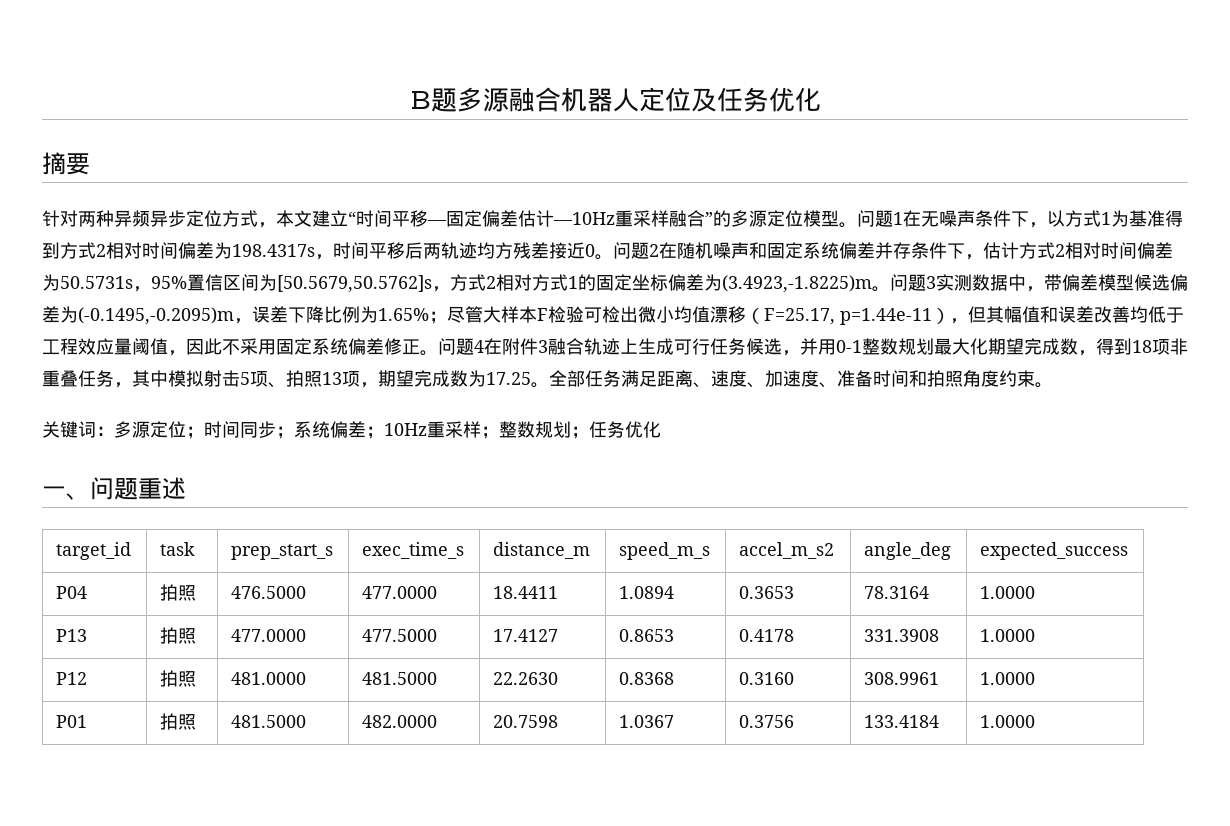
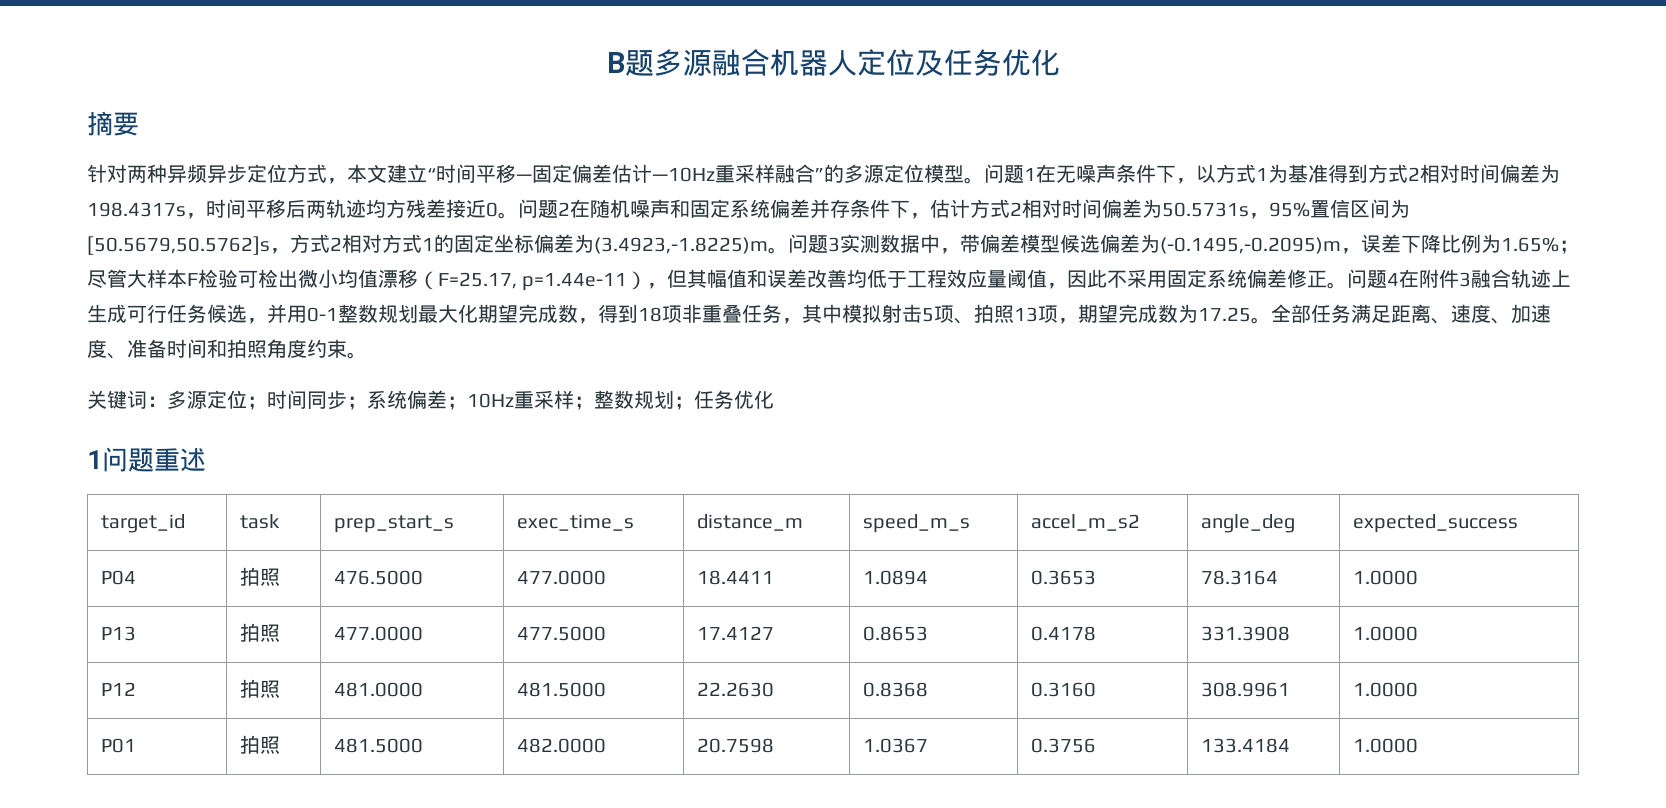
- 一、问题重述
+ 1问题重述

